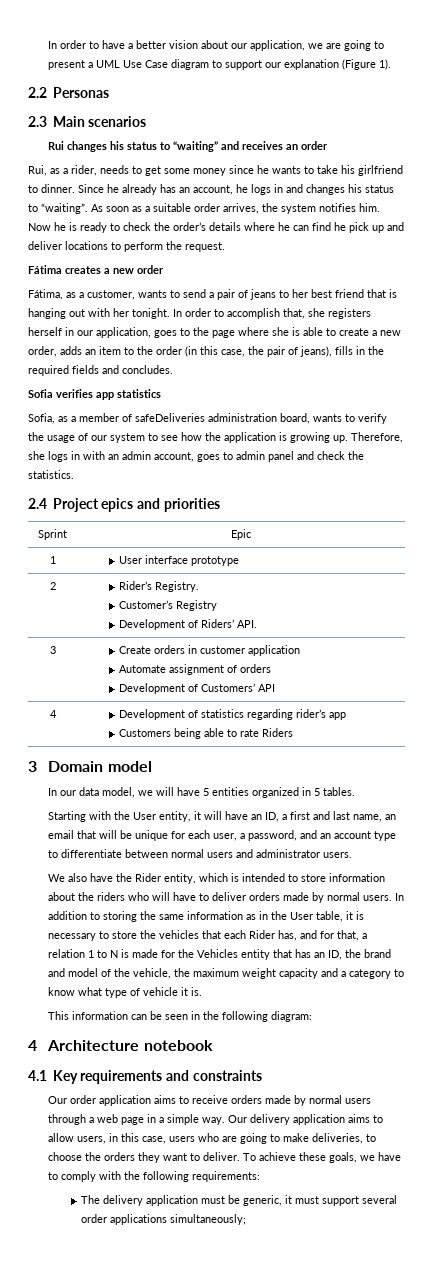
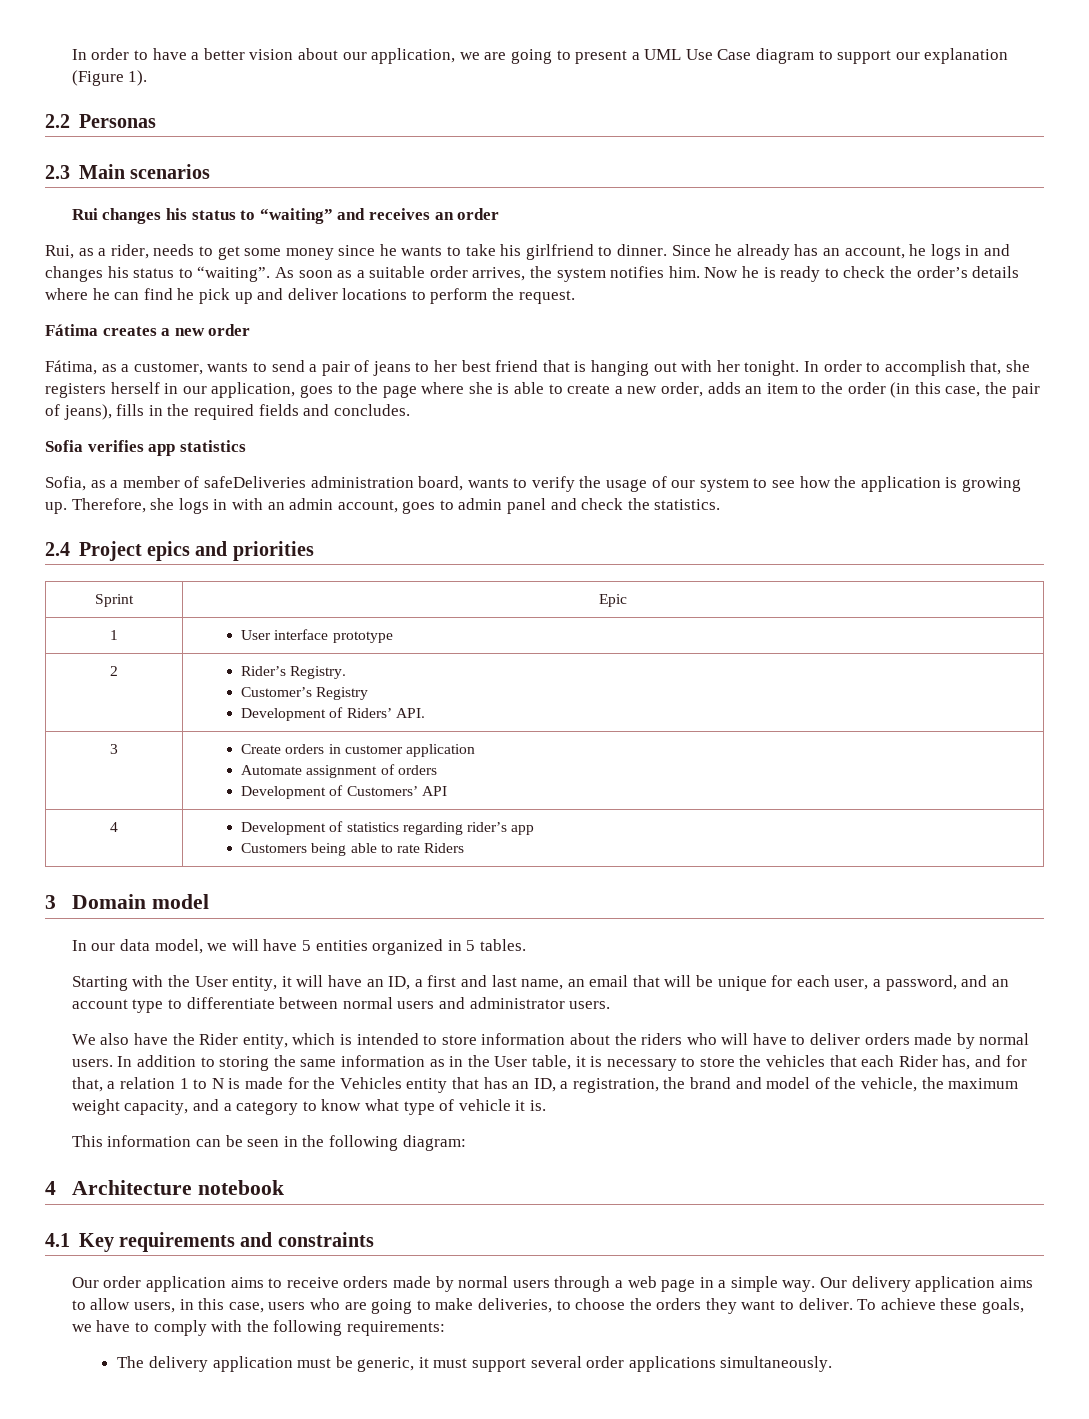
- In addition to storing the same information as in the User table, it is necessary to store the vehicles that each Rider has, and for that, a relation 1 to N is made for the Vehicles entity that has an ID, the brand and model of the vehicle, the maximum weight capacity and a category to know what type of vehicle it is.
+ In addition to storing the same information as in the User table, it is necessary to store the vehicles that each Rider has, and for that, a relation 1 to N is made for the Vehicles entity that has an ID, a registration, the brand and model of the vehicle, the maximum weight capacity, and a category to know what type of vehicle it is.
- The delivery application must be generic, it must support several order applications simultaneously;
+ The delivery application must be generic, it must support several order applications simultaneously.

